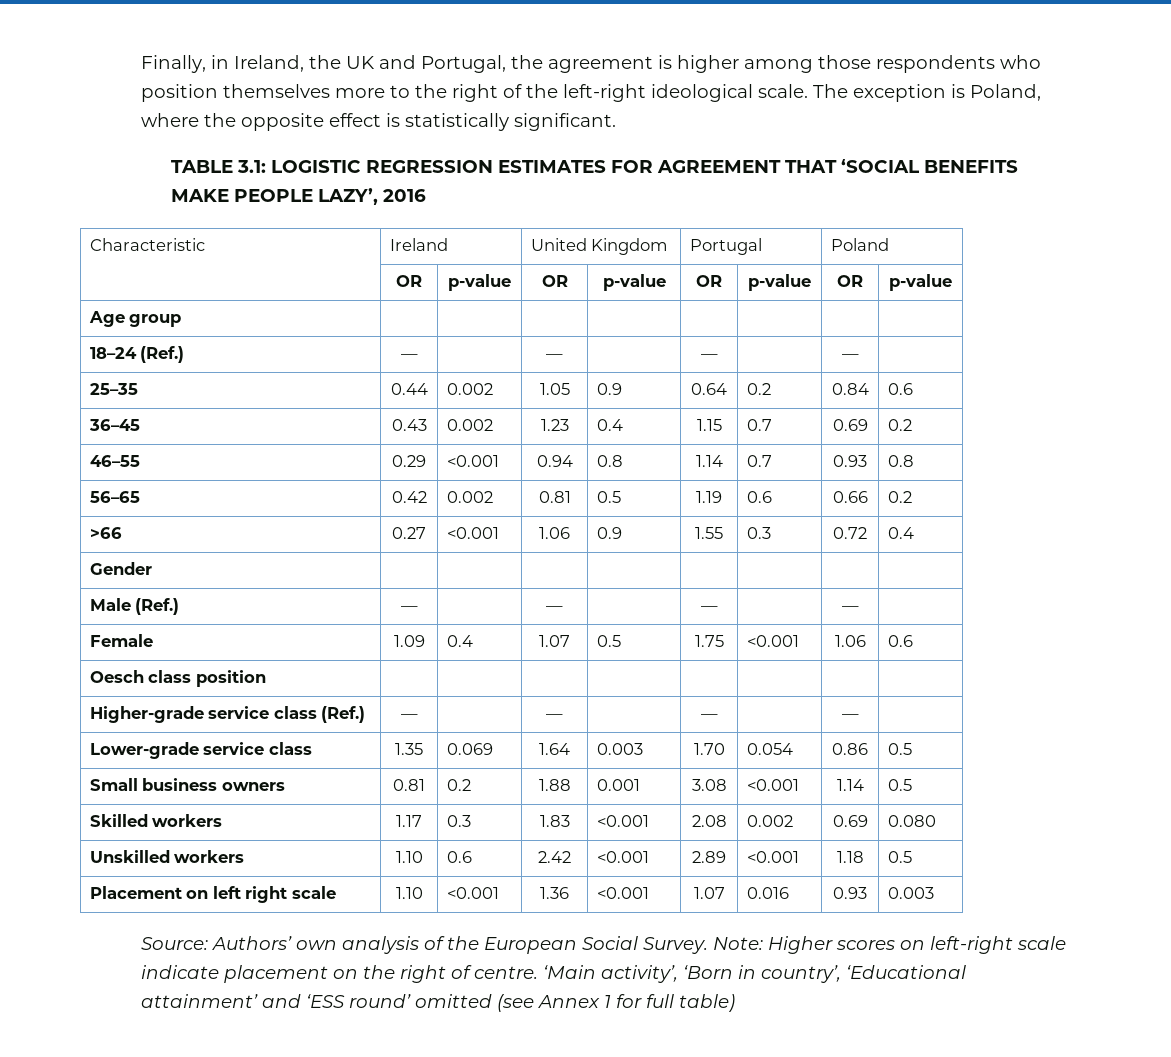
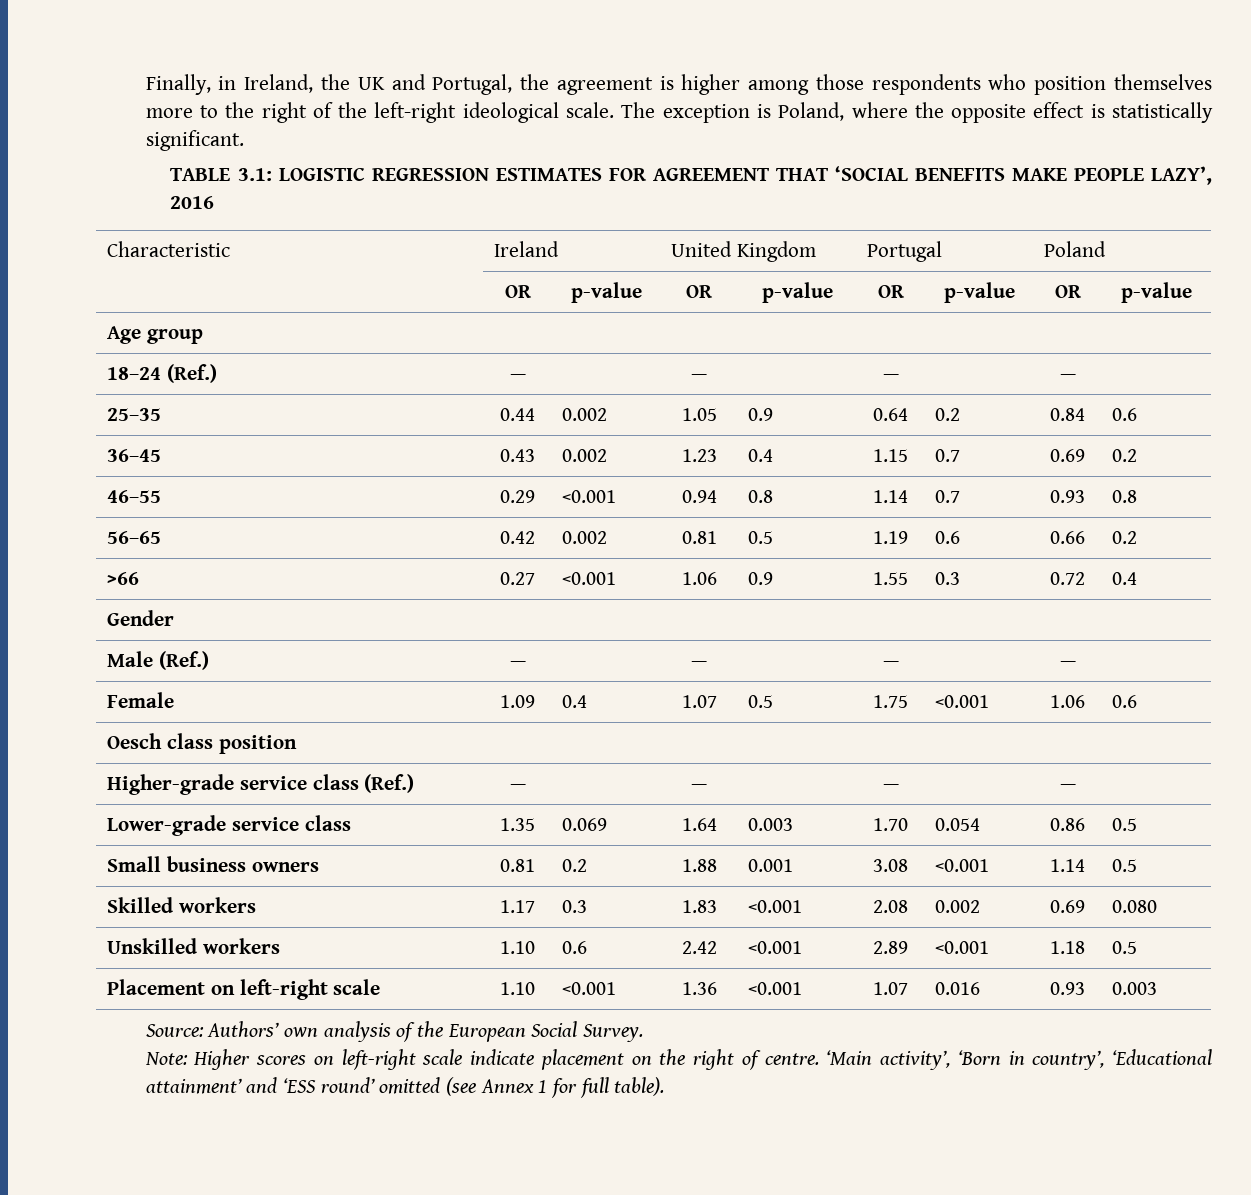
- Placement on left right scale | 1.10 | <0.001 | 1.36 | <0.001 | 1.07 | 0.016 | 0.93 | 0.003
+ Placement on left-right scale | 1.10 | <0.001 | 1.36 | <0.001 | 1.07 | 0.016 | 0.93 | 0.003
- Source: Authors’ own analysis of the European Social Survey. Note: Higher scores on left-right scale indicate placement on the right of centre.
+ Source: Authors’ own analysis of the European Social Survey.
+ Note: Higher scores on left-right scale indicate placement on the right of centre.
- ‘Main activity’, ‘Born in country’, ‘Educational attainment’ and ‘ESS round’ omitted (see Annex 1 for full table)
+ ‘Main activity’, ‘Born in country’, ‘Educational attainment’ and ‘ESS round’ omitted (see Annex 1 for full table).

